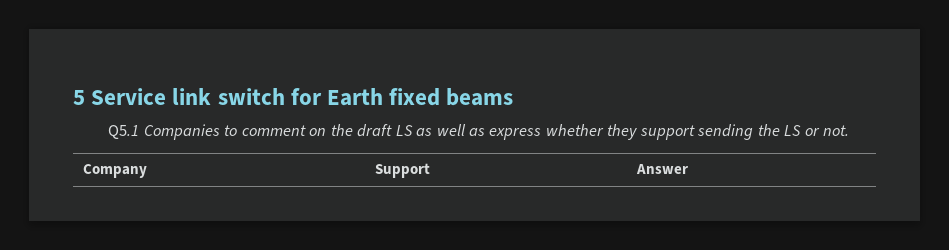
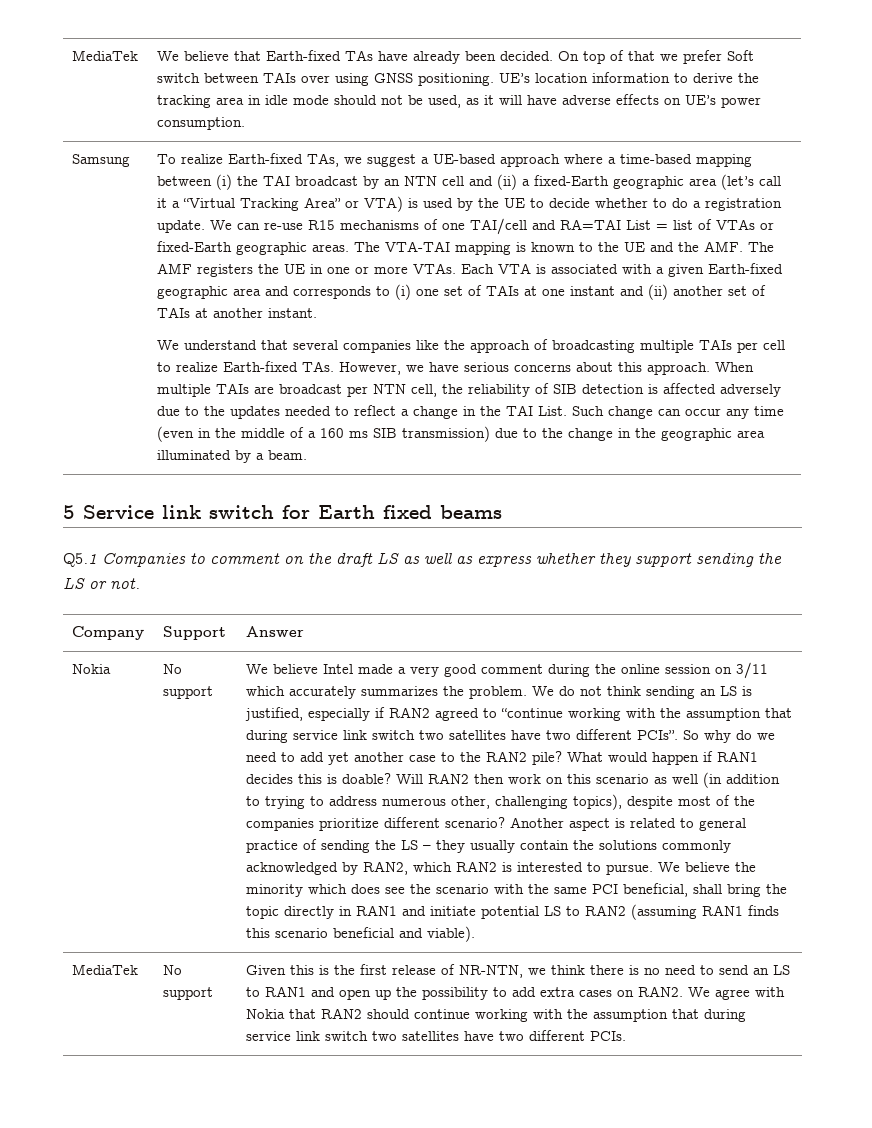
+ MediaTek | We believe that Earth-fixed TAs have already been decided. On top of that we prefer Soft switch between TAIs over using GNSS positioning. UE’s location information to derive the tracking area in idle mode should not be used, as it will have adverse effects on UE’s power consumption.
+ Samsung | To realize Earth-fixed TAs, we suggest a UE-based approach where a time-based mapping between (i) the TAI broadcast by an NTN cell and (ii) a fixed-Earth geographic area (let’s call it a “Virtual Tracking Area” or VTA) is used by the UE to decide whether to do a registration update. We can re-use R15 mechanisms of one TAI/cell and RA=TAI List = list of VTAs or fixed-Earth geographic areas. The VTA-TAI mapping is known to the UE and the AMF. The AMF registers the UE in one or more VTAs. Each VTA is associated with a given Earth-fixed geographic area and corresponds to (i) one set of TAIs at one instant and (ii) another set of TAIs at another instant.
+ We understand that several companies like the approach of broadcasting multiple TAIs per cell to realize Earth-fixed TAs. However, we have serious concerns about this approach. When multiple TAIs are broadcast per NTN cell, the reliability of SIB detection is affected adversely due to the updates needed to reflect a change in the TAI List. Such change can occur any time (even in the middle of a 160 ms SIB transmission) due to the change in the geographic area illuminated by a beam.
+ Nokia | No support | We believe Intel made a very good comment during the online session on 3/11 which accurately summarizes the problem. We do not think sending an LS is justified, especially if RAN2 agreed to “continue working with the assumption that during service link switch two satellites have two different PCIs”. So why do we need to add yet another case to the RAN2 pile? What would happen if RAN1 decides this is doable? Will RAN2 then work on this scenario as well (in addition to trying to address numerous other, challenging topics), despite most of the companies prioritize different scenario? Another aspect is related to general practice of sending the LS – they usually contain the solutions commonly acknowledged by RAN2, which RAN2 is interested to pursue. We believe the minority which does see the scenario with the same PCI beneficial, shall bring the topic directly in RAN1 and initiate potential LS to RAN2 (assuming RAN1 finds this scenario beneficial and viable).
+ MediaTek | No support | Given this is the first release of NR-NTN, we think there is no need to send an LS to RAN1 and open up the possibility to add extra cases on RAN2. We agree with Nokia that RAN2 should continue working with the assumption that during service link switch two satellites have two different PCIs.

